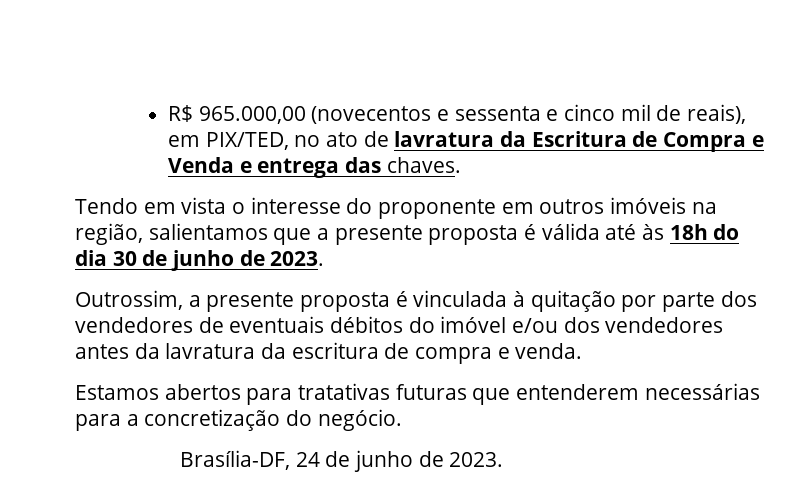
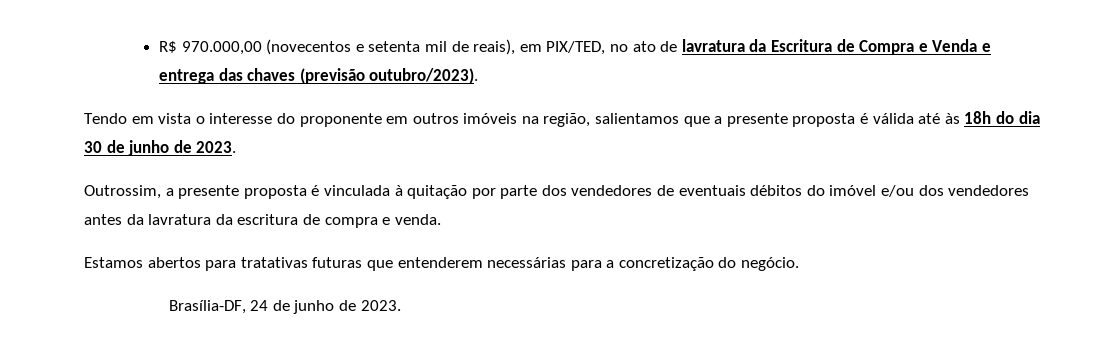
- R$ 965.000,00 (novecentos e sessenta e cinco mil de reais), em PIX/TED, no ato de lavratura da Escritura de Compra e Venda e entrega das chaves.
+ R$ 970.000,00 (novecentos e setenta mil de reais), em PIX/TED, no ato de lavratura da Escritura de Compra e Venda e entrega das chaves (previsão outubro/2023).

